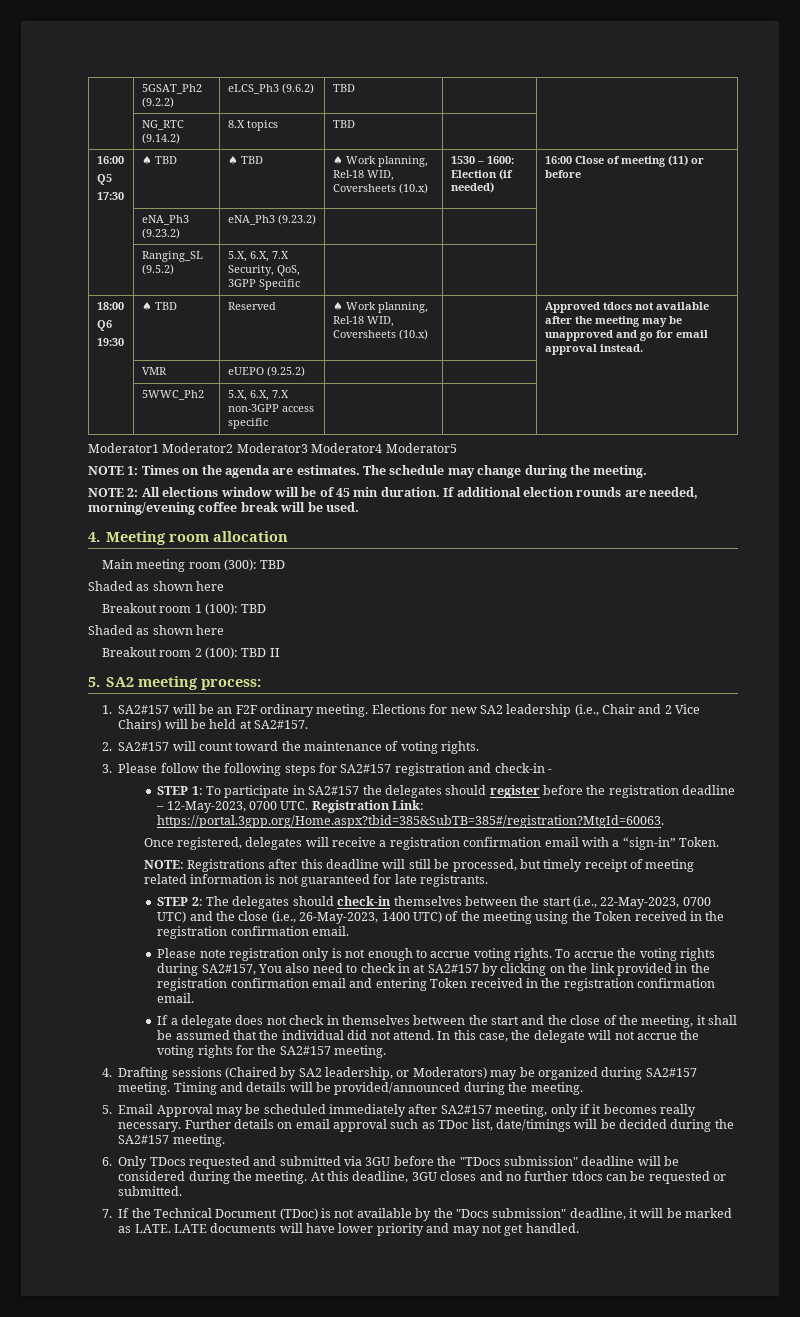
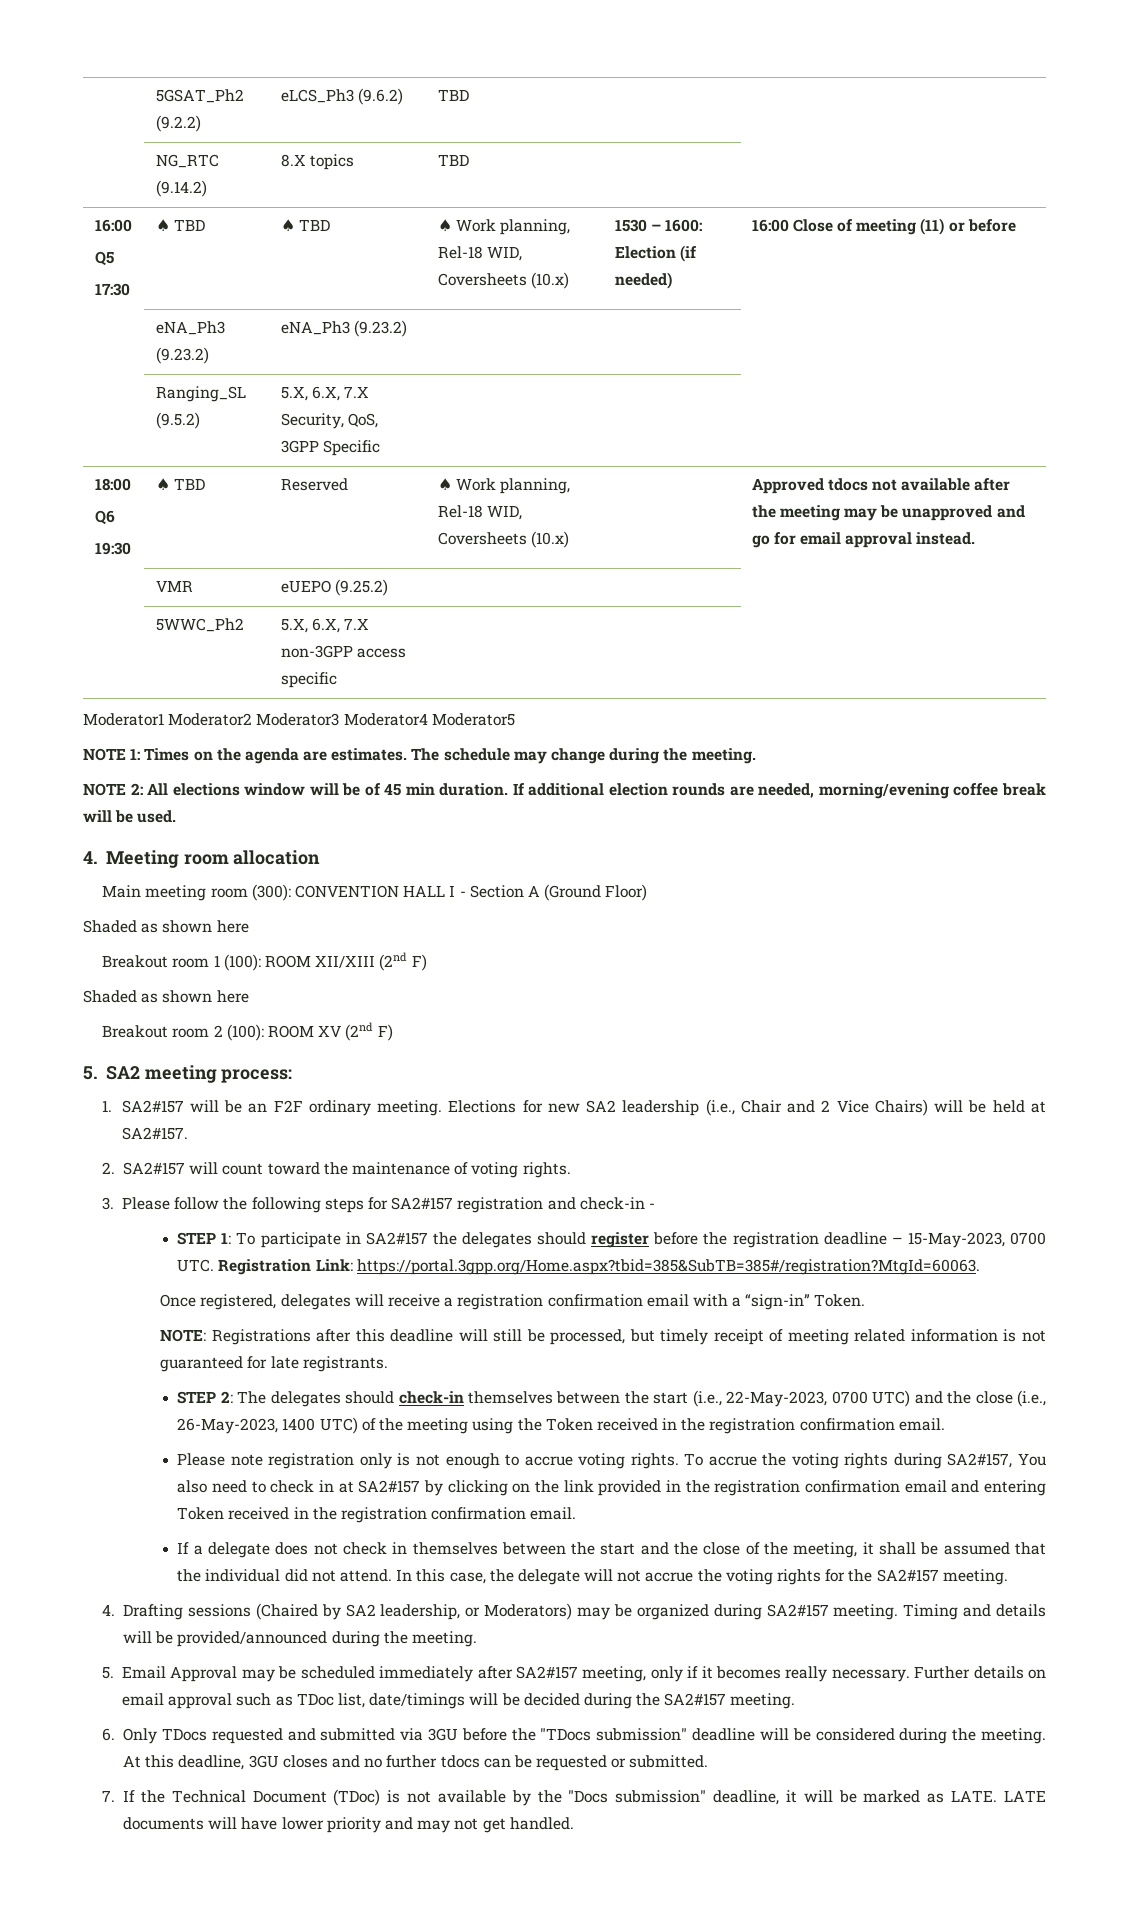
- Main meeting room (300): TBD
+ Main meeting room (300): CONVENTION HALL I - Section A (Ground Floor)
- Breakout room 1 (100): TBD
+ Breakout room 1 (100): ROOM XII/XIII (2nd F)
- Breakout room 2 (100): TBD II
+ Breakout room 2 (100): ROOM XV (2nd F)
- STEP 1: To participate in SA2#157 the delegates should register before the registration deadline – 12-May-2023, 0700 UTC. Registration Link: https://portal.3gpp.org/Home.aspx?tbid=385&SubTB=385#/registration?MtgId=60063.
+ STEP 1: To participate in SA2#157 the delegates should register before the registration deadline – 15-May-2023, 0700 UTC. Registration Link: https://portal.3gpp.org/Home.aspx?tbid=385&SubTB=385#/registration?MtgId=60063.

